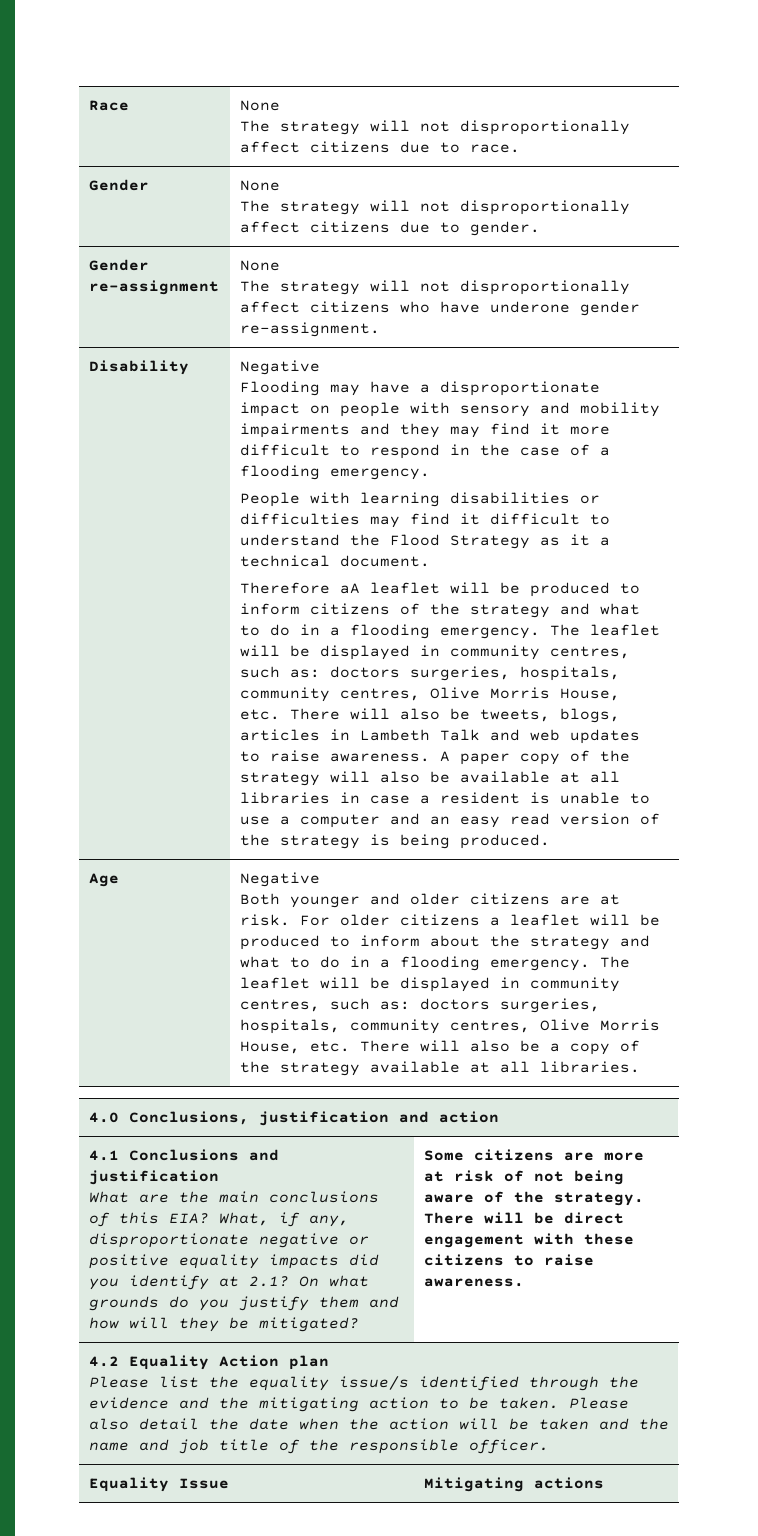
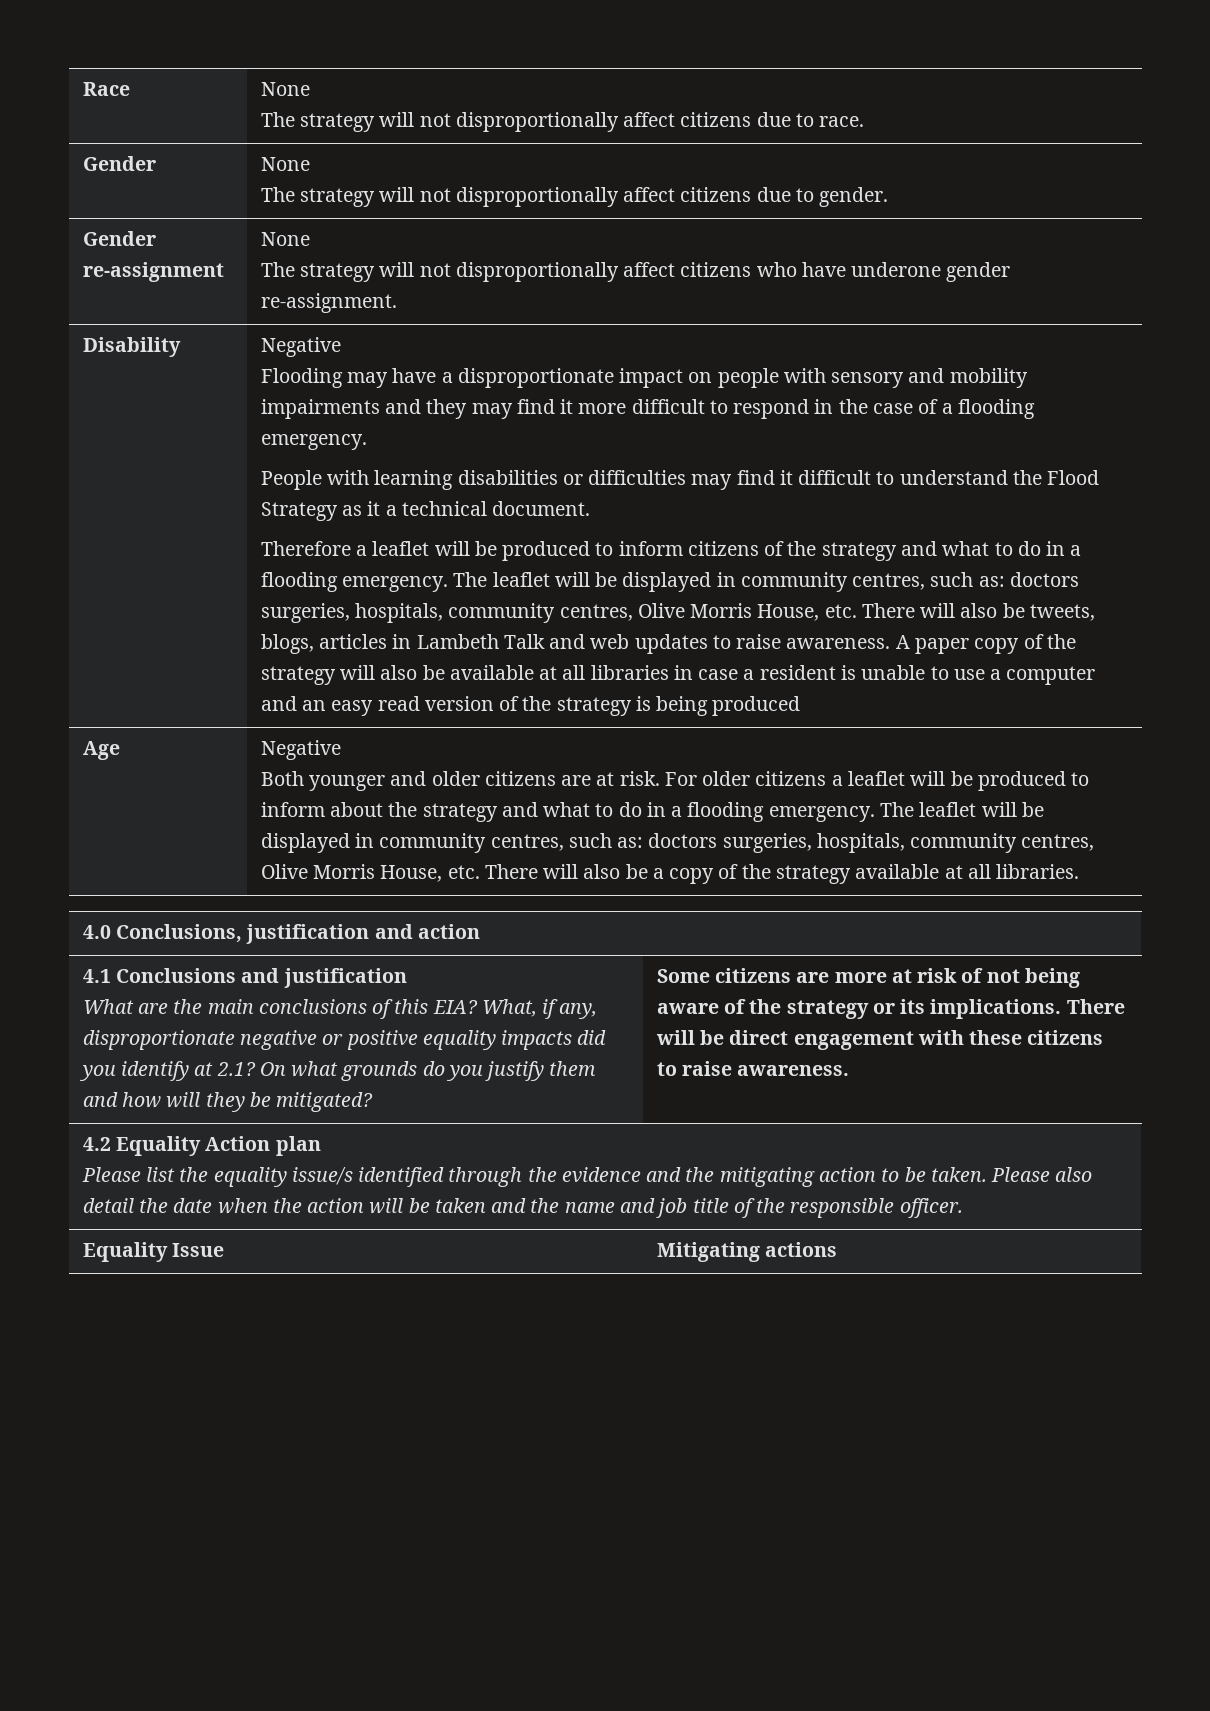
- Therefore aA leaflet will be produced to inform citizens of the strategy and what to do in a flooding emergency.
+ Therefore a leaflet will be produced to inform citizens of the strategy and what to do in a flooding emergency.
- A paper copy of the strategy will also be available at all libraries in case a resident is unable to use a computer and an easy read version of the strategy is being produced.
+ A paper copy of the strategy will also be available at all libraries in case a resident is unable to use a computer and an easy read version of the strategy is being produced
- Some citizens are more at risk of not being aware of the strategy.
+ Some citizens are more at risk of not being aware of the strategy or its implications.

